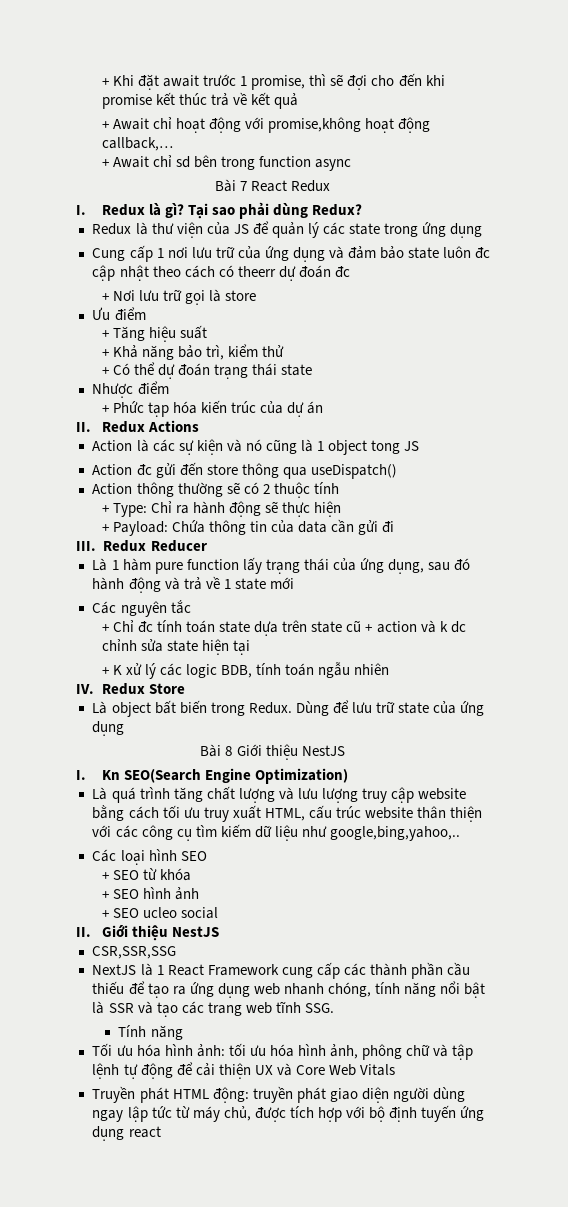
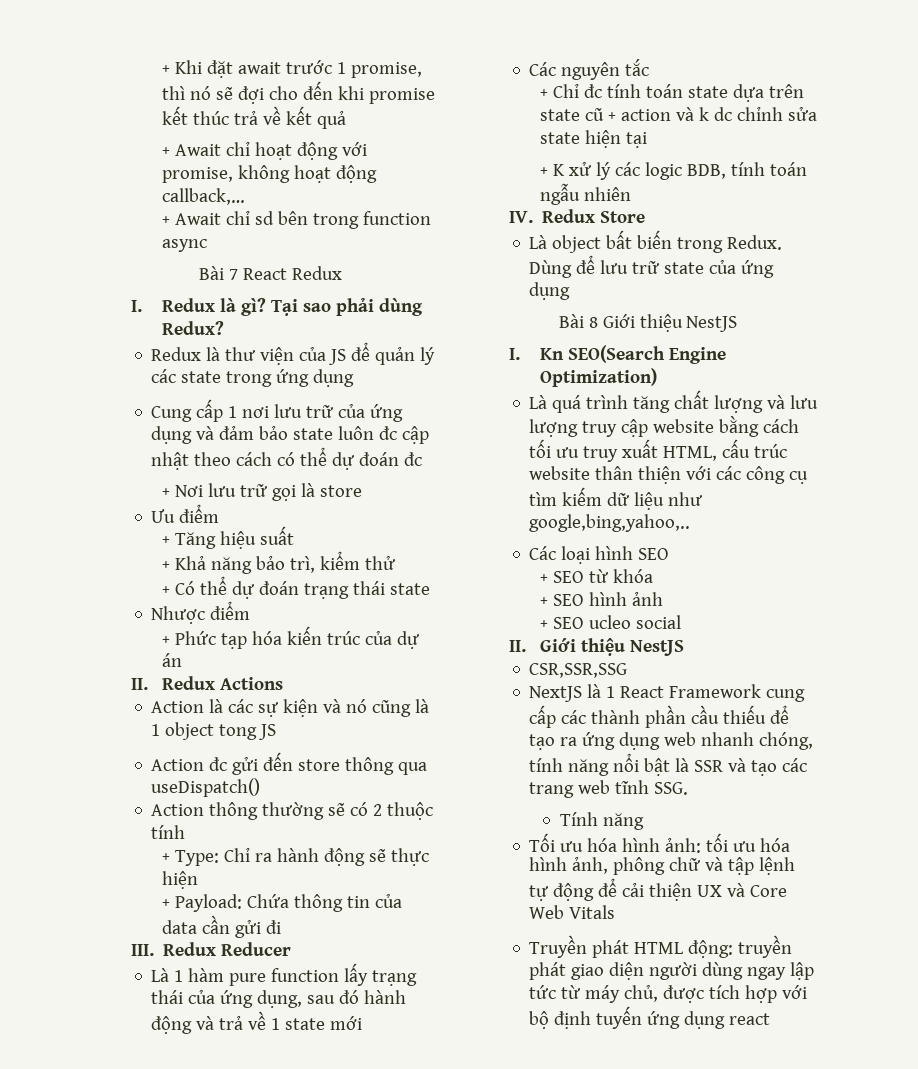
- + Khi đặt await trước 1 promise, thì sẽ đợi cho đến khi promise kết thúc trả về kết quả
+ + Khi đặt await trước 1 promise, thì nó sẽ đợi cho đến khi promise kết thúc trả về kết quả
- + Await chỉ hoạt động với promise,không hoạt động callback,…
+ + Await chỉ hoạt động với promise, không hoạt động callback,…
- Cung cấp 1 nơi lưu trữ của ứng dụng và đảm bảo state luôn đc cập nhật theo cách có theerr dự đoán đc
+ Cung cấp 1 nơi lưu trữ của ứng dụng và đảm bảo state luôn đc cập nhật theo cách có thể dự đoán đc

